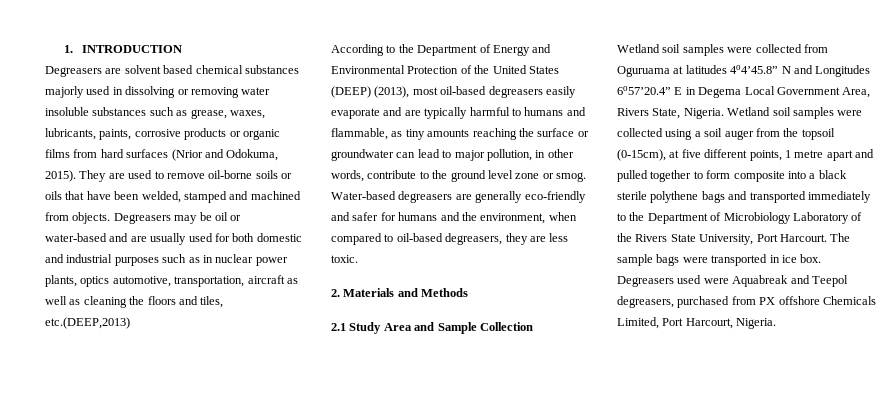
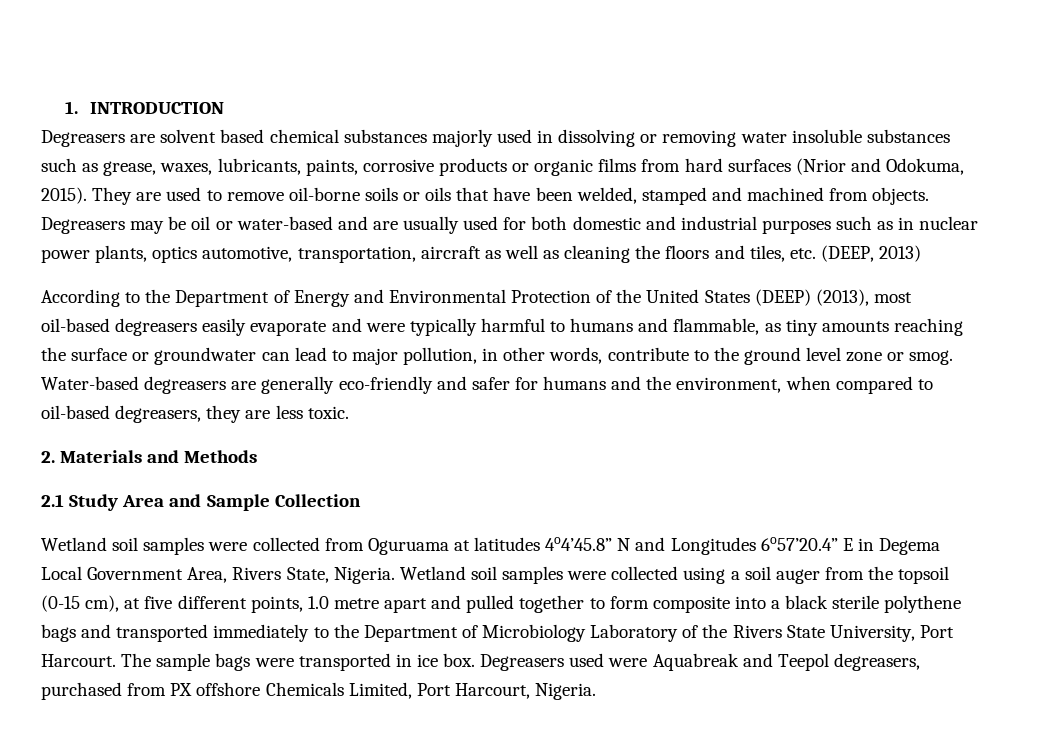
- Degreasers may be oil or water-based and are usually used for both domestic and industrial purposes such as in nuclear power plants, optics automotive, transportation, aircraft as well as cleaning the floors and tiles, etc.(DEEP,2013)
+ Degreasers may be oil or water-based and are usually used for both domestic and industrial purposes such as in nuclear power plants, optics automotive, transportation, aircraft as well as cleaning the floors and tiles, etc. (DEEP, 2013)
- According to the Department of Energy and Environmental Protection of the United States (DEEP) (2013), most oil-based degreasers easily evaporate and are typically harmful to humans and flammable, as tiny amounts reaching the surface or groundwater can lead to major pollution, in other words, contribute to the ground level zone or smog.
+ According to the Department of Energy and Environmental Protection of the United States (DEEP) (2013), most oil-based degreasers easily evaporate and were typically harmful to humans and flammable, as tiny amounts reaching the surface or groundwater can lead to major pollution, in other words, contribute to the ground level zone or smog.
- Wetland soil samples were collected using a soil auger from the topsoil (0-15cm), at five different points, 1 metre apart and pulled together to form composite into a black sterile polythene bags and transported immediately to the Department of Microbiology Laboratory of the Rivers State University, Port Harcourt.
+ Wetland soil samples were collected using a soil auger from the topsoil (0-15 cm), at five different points, 1.0 metre apart and pulled together to form composite into a black sterile polythene bags and transported immediately to the Department of Microbiology Laboratory of the Rivers State University, Port Harcourt.

